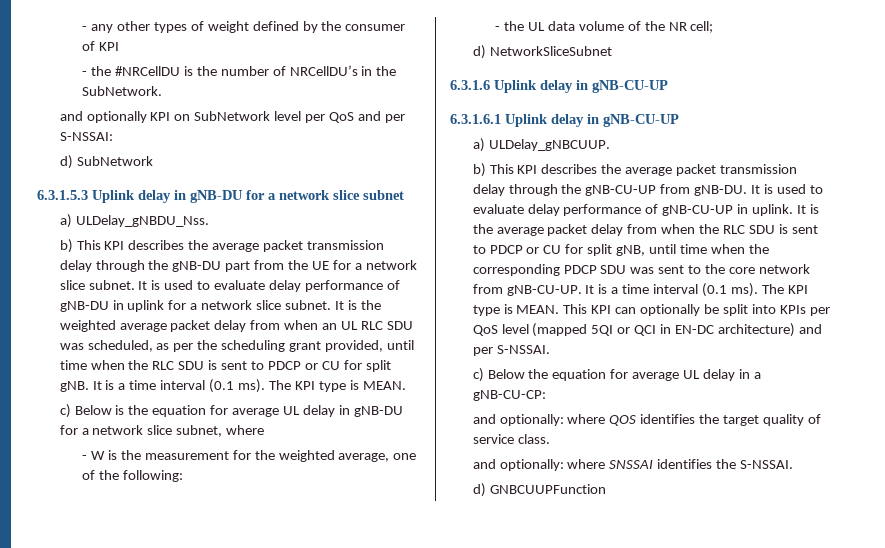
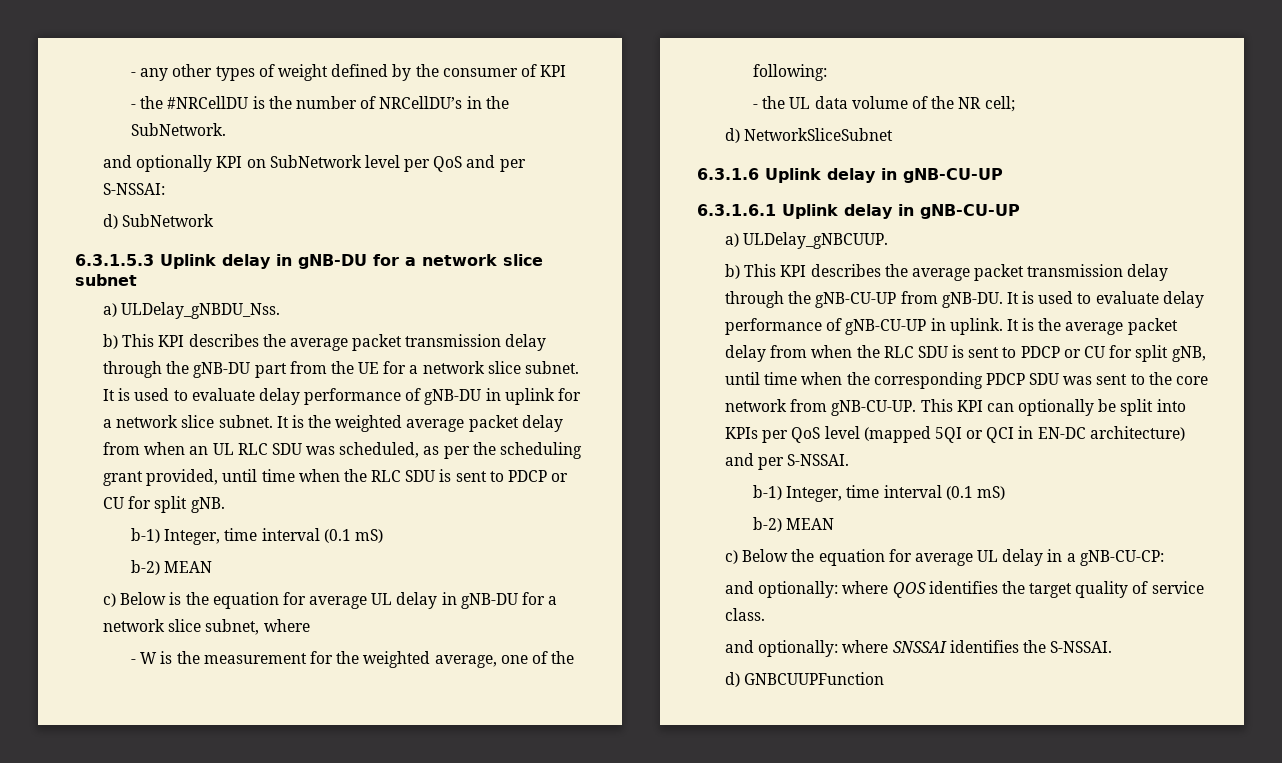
- It is the weighted average packet delay from when an UL RLC SDU was scheduled, as per the scheduling grant provided, until time when the RLC SDU is sent to PDCP or CU for split gNB. It is a time interval (0.1 ms). The KPI type is MEAN.
+ It is the weighted average packet delay from when an UL RLC SDU was scheduled, as per the scheduling grant provided, until time when the RLC SDU is sent to PDCP or CU for split gNB.
+ b-1) Integer, time interval (0.1 mS)
+ b-2) MEAN
- It is the average packet delay from when the RLC SDU is sent to PDCP or CU for split gNB, until time when the corresponding PDCP SDU was sent to the core network from gNB-CU-UP. It is a time interval (0.1 ms). The KPI type is MEAN.
+ It is the average packet delay from when the RLC SDU is sent to PDCP or CU for split gNB, until time when the corresponding PDCP SDU was sent to the core network from gNB-CU-UP.
  This KPI can optionally be split into KPIs per QoS level (mapped 5QI or QCI in EN-DC architecture) and per S-NSSAI.
+ b-1) Integer, time interval (0.1 mS)
+ b-2) MEAN

